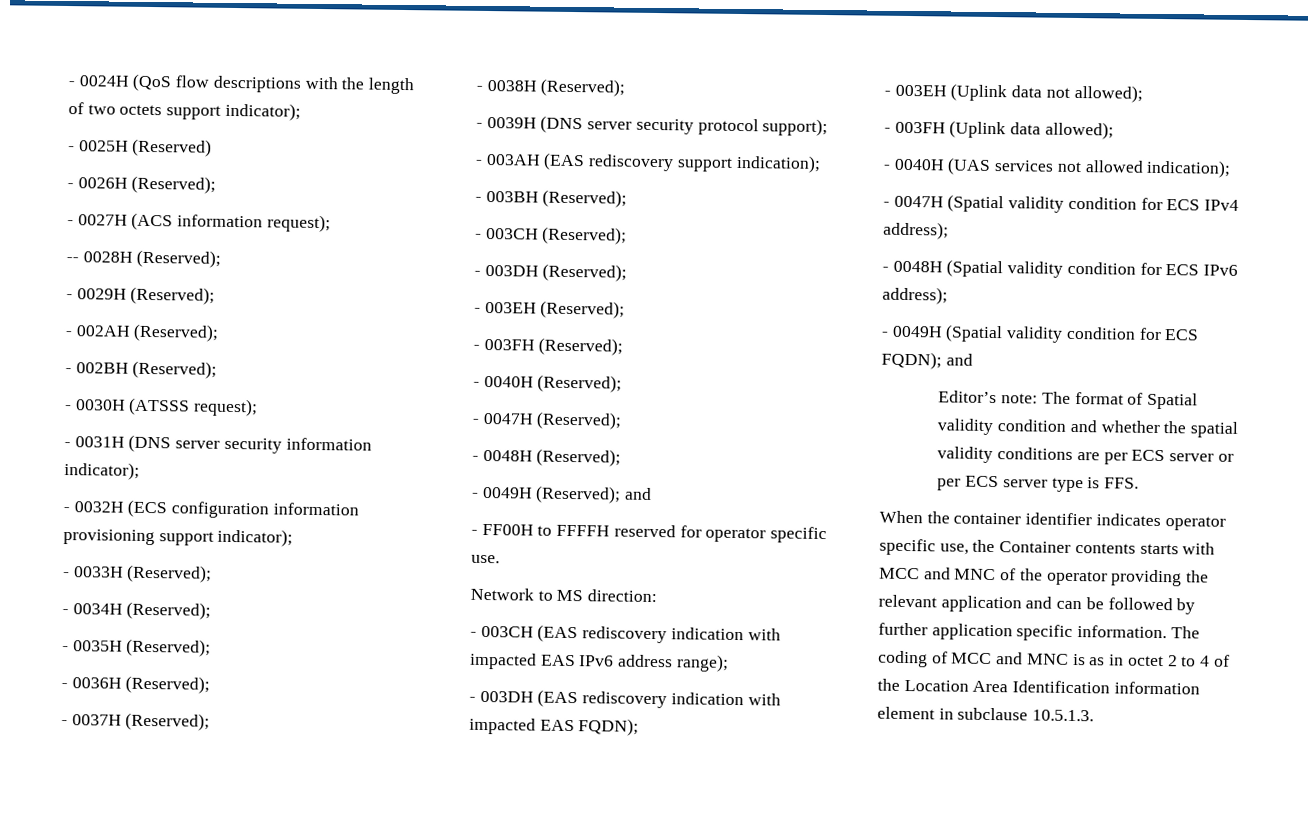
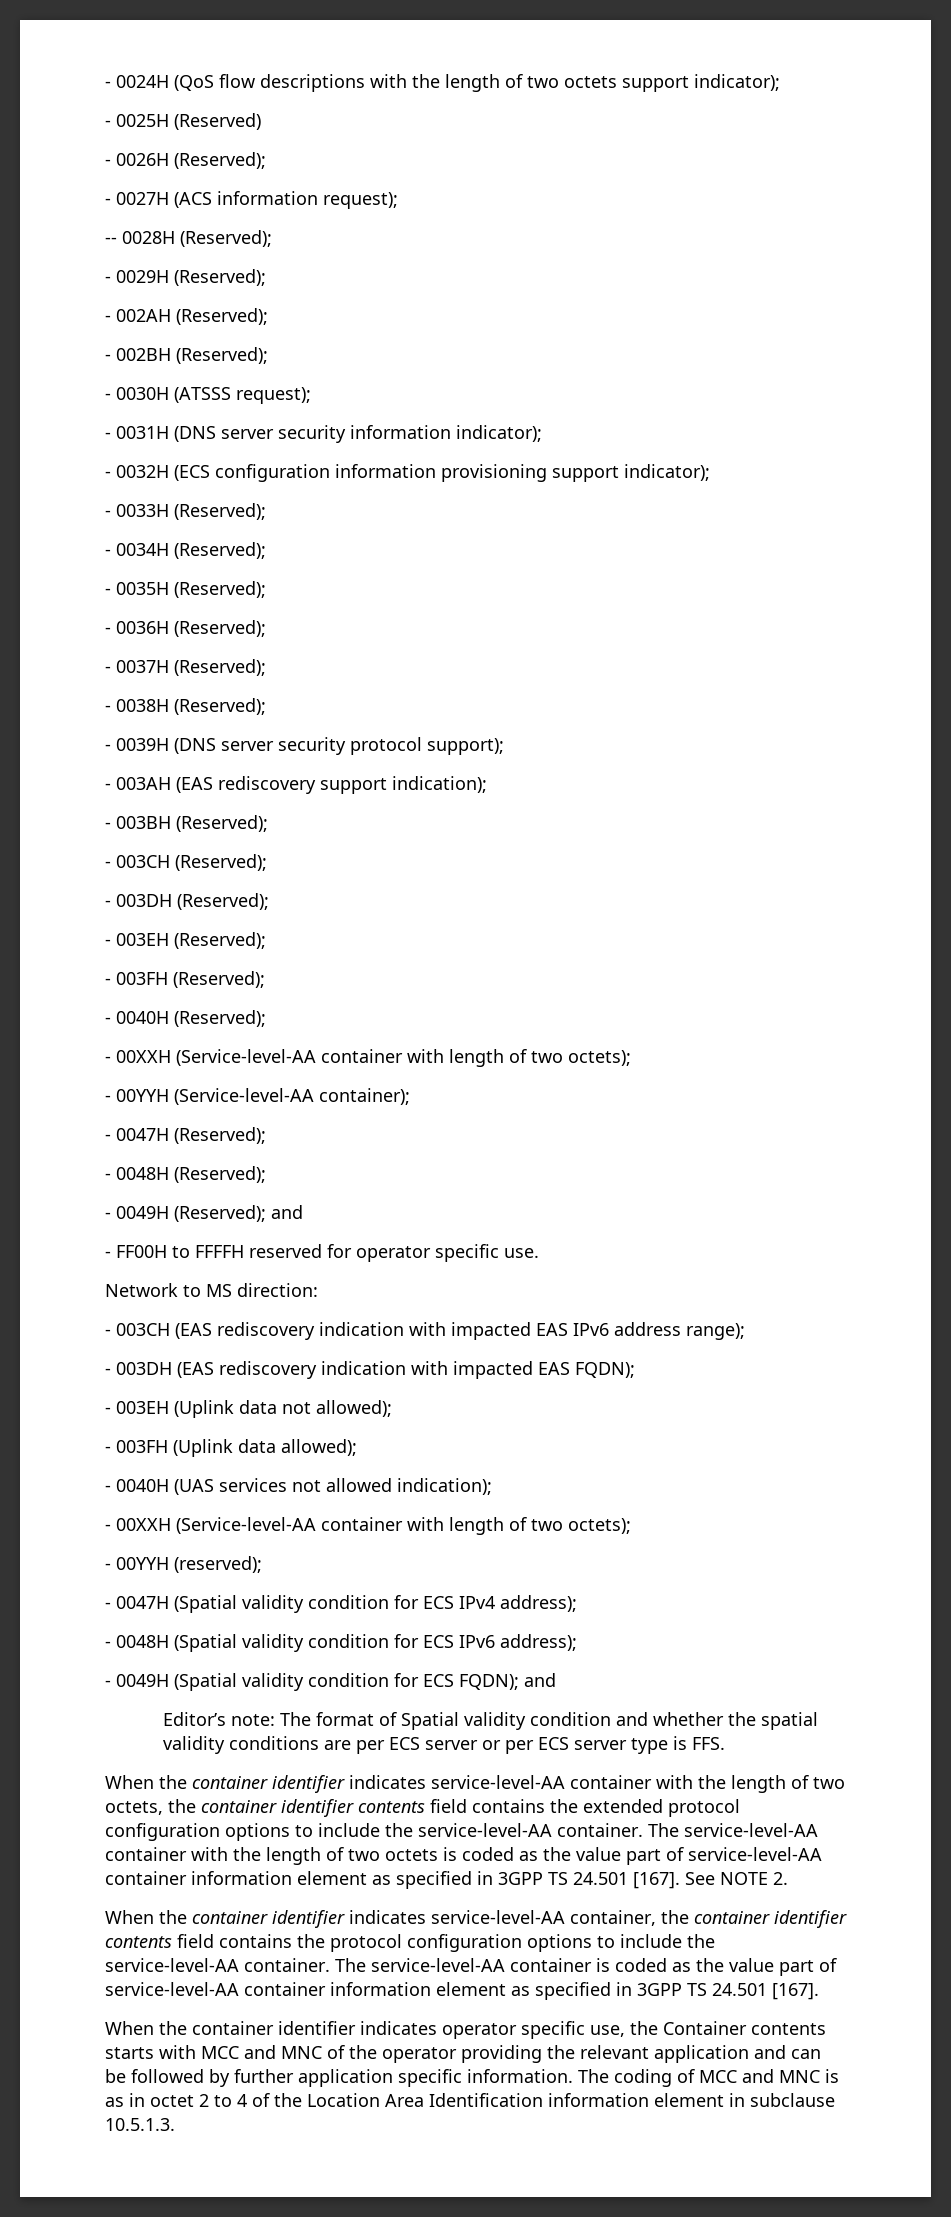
  - 0040H (Reserved);
+ - 00XXH (Service-level-AA container with length of two octets);
+ - 00YYH (Service-level-AA container);
  - 0040H (UAS services not allowed indication);
+ - 00XXH (Service-level-AA container with length of two octets);
+ - 00YYH (reserved);
+ When the container identifier indicates service-level-AA container with the length of two octets, the container identifier contents field contains the extended protocol configuration options to include the service-level-AA container. The service-level-AA container with the length of two octets is coded as the value part of service-level-AA container information element as specified in 3GPP TS 24.501 [167]. See NOTE 2.
+ When the container identifier indicates service-level-AA container, the container identifier contents field contains the protocol configuration options to include the service-level-AA container. The service-level-AA container is coded as the value part of service-level-AA container information element as specified in 3GPP TS 24.501 [167].

